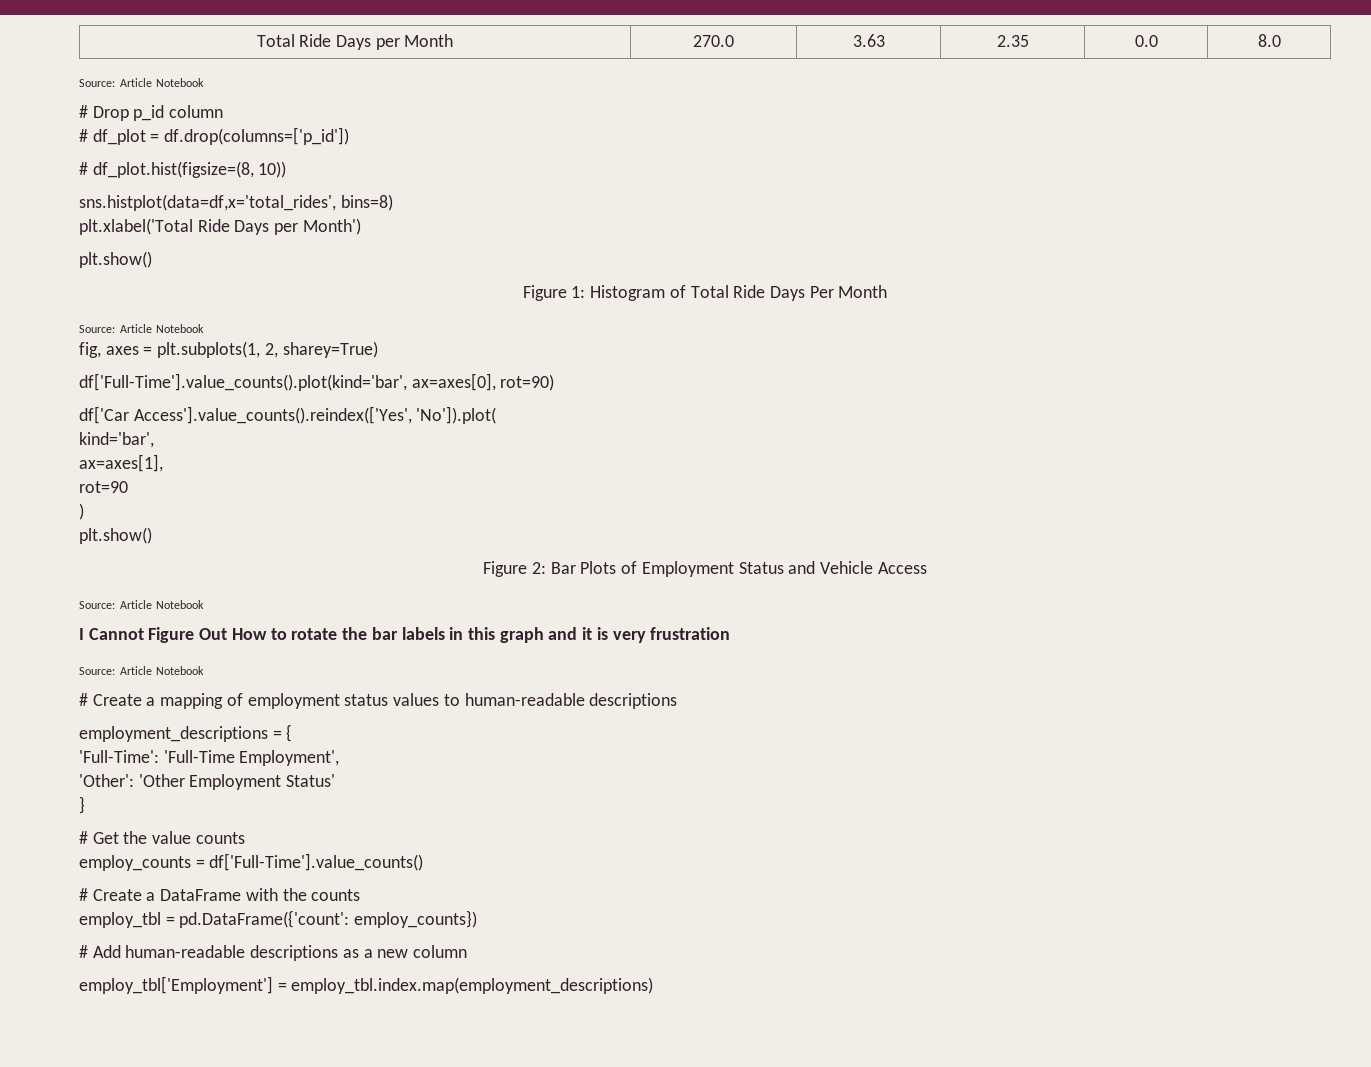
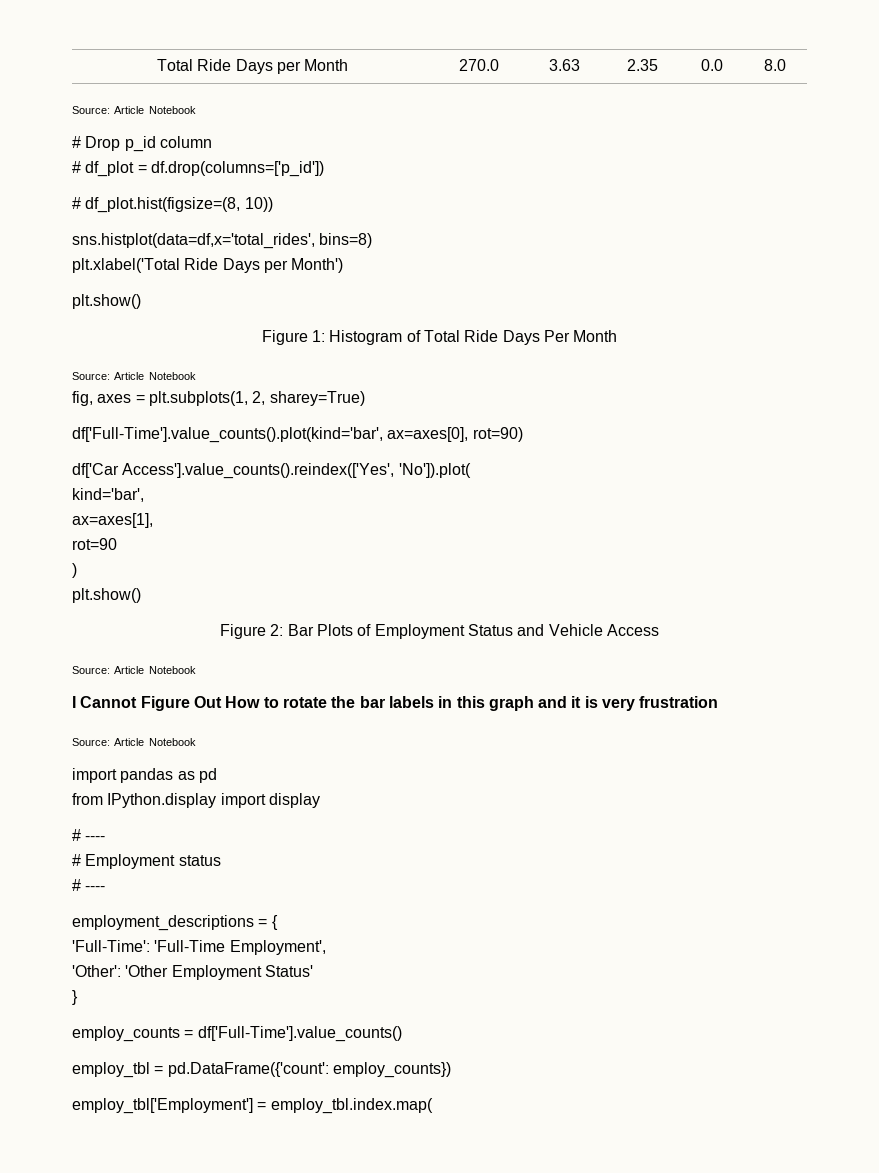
- # Create a mapping of employment status values to human-readable descriptions
+ import pandas as pd
+ from IPython.display import display
+ # ----
+ # Employment status
+ # ----
- # Get the value counts
  employ_counts = df['Full-Time'].value_counts()
- # Create a DataFrame with the counts
  employ_tbl = pd.DataFrame({'count': employ_counts})
- # Add human-readable descriptions as a new column
- employ_tbl['Employment'] = employ_tbl.index.map(employment_descriptions)
+ employ_tbl['Employment'] = employ_tbl.index.map(

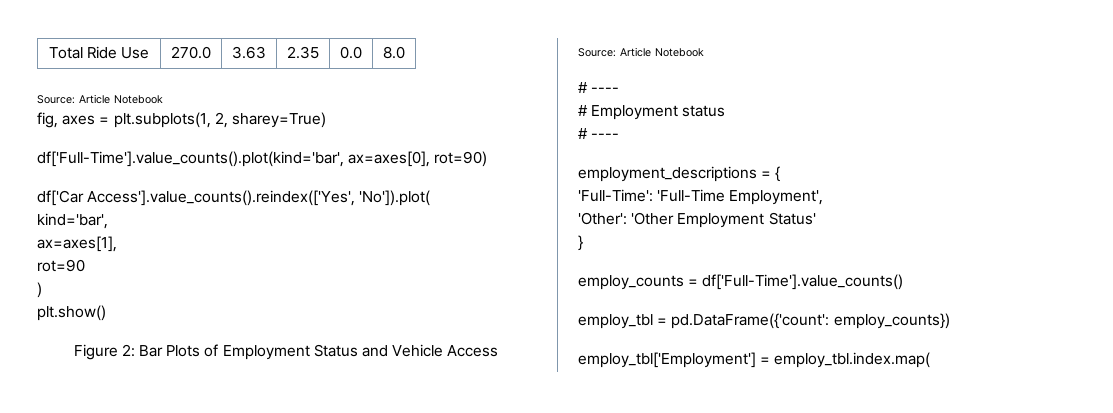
- Total Ride Days per Month | 270.0 | 3.63 | 2.35 | 0.0 | 8.0
+ Total Ride Use | 270.0 | 3.63 | 2.35 | 0.0 | 8.0
- # Drop p_id column
- # df_plot = df.drop(columns=['p_id'])
- # df_plot.hist(figsize=(8, 10))
- sns.histplot(data=df,x='total_rides', bins=8)
- plt.xlabel('Total Ride Days per Month')
- plt.show()
- Figure 1: Histogram of Total Ride Days Per Month
- Source: Article Notebook
- I Cannot Figure Out How to rotate the bar labels in this graph and it is very frustration
- Source: Article Notebook
- import pandas as pd
- from IPython.display import display

